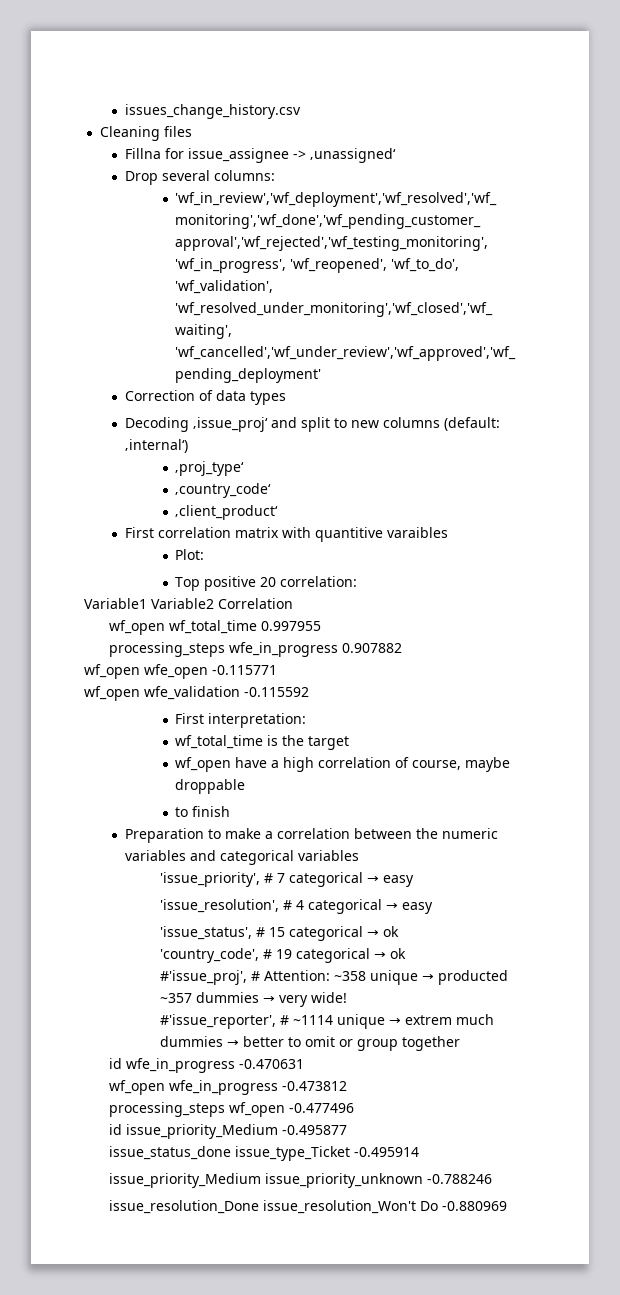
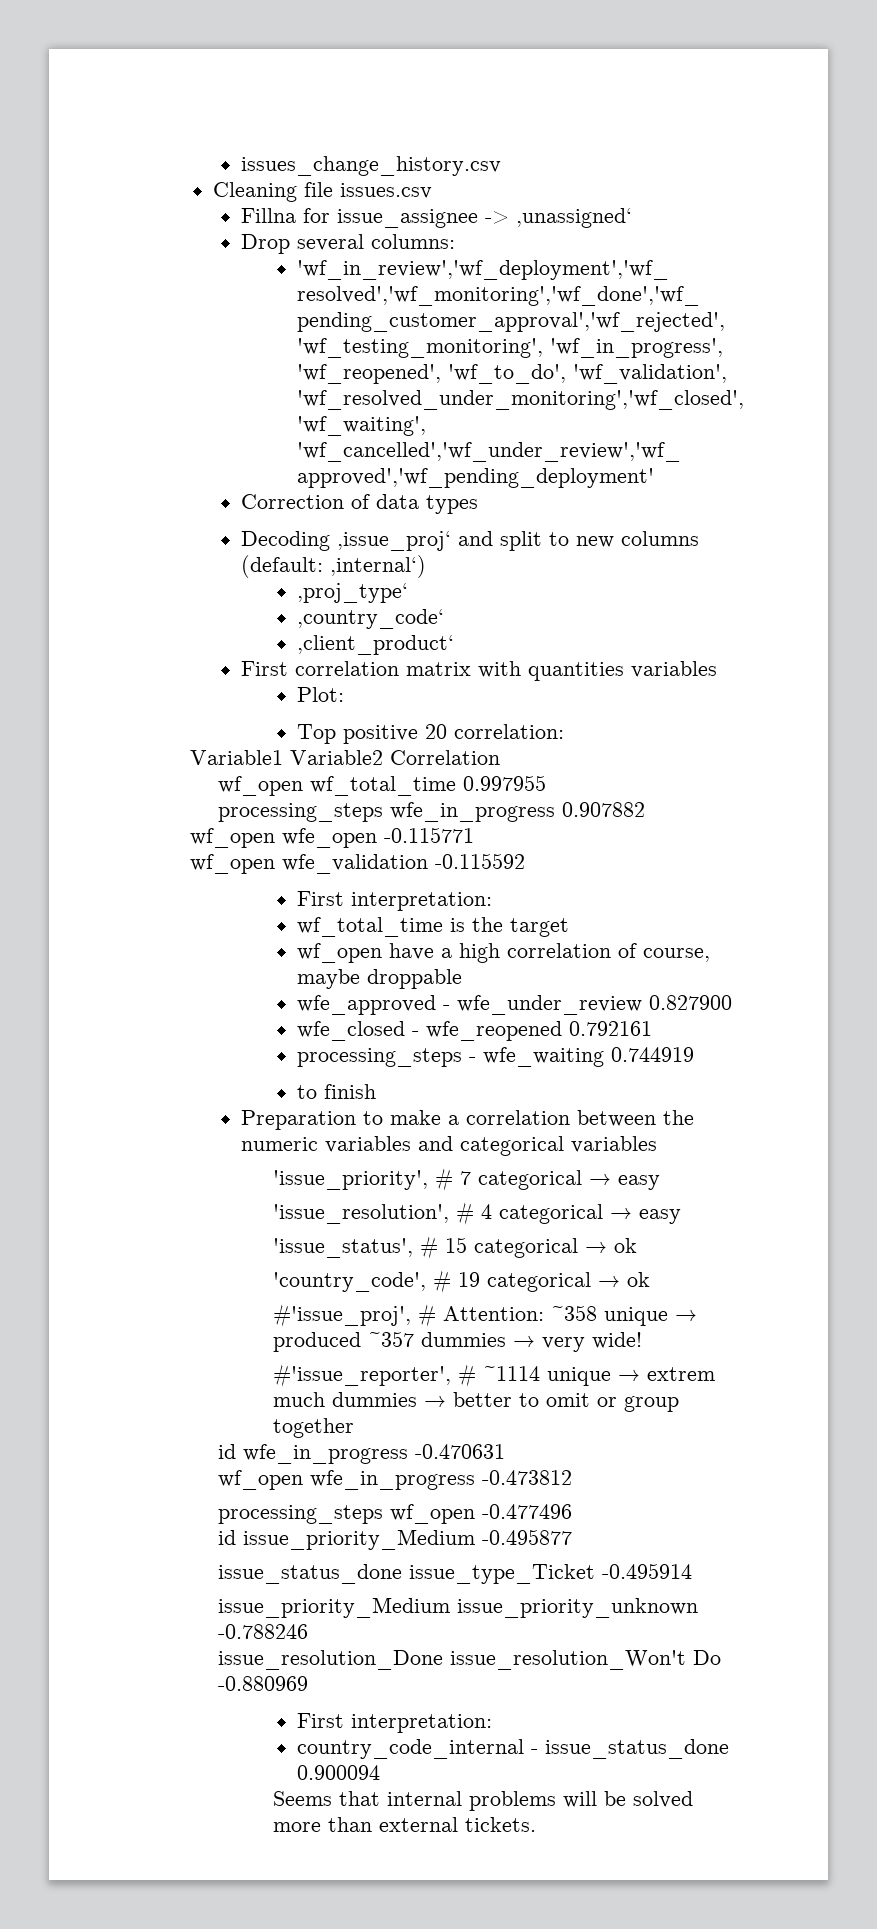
- Cleaning files
+ Cleaning file issues.csv
- First correlation matrix with quantitive varaibles
+ First correlation matrix with quantities variables
+ wfe_approved - wfe_under_review 0.827900
+ wfe_closed - wfe_reopened 0.792161
+ processing_steps - wfe_waiting 0.744919
- #'issue_proj', # Attention: ~358 unique → producted ~357 dummies → very wide!
+ #'issue_proj', # Attention: ~358 unique → produced ~357 dummies → very wide!
  issue_resolution_Done issue_resolution_Won't Do -0.880969
+ First interpretation:
+ country_code_internal - issue_status_done 0.900094
+ Seems that internal problems will be solved more than external tickets.

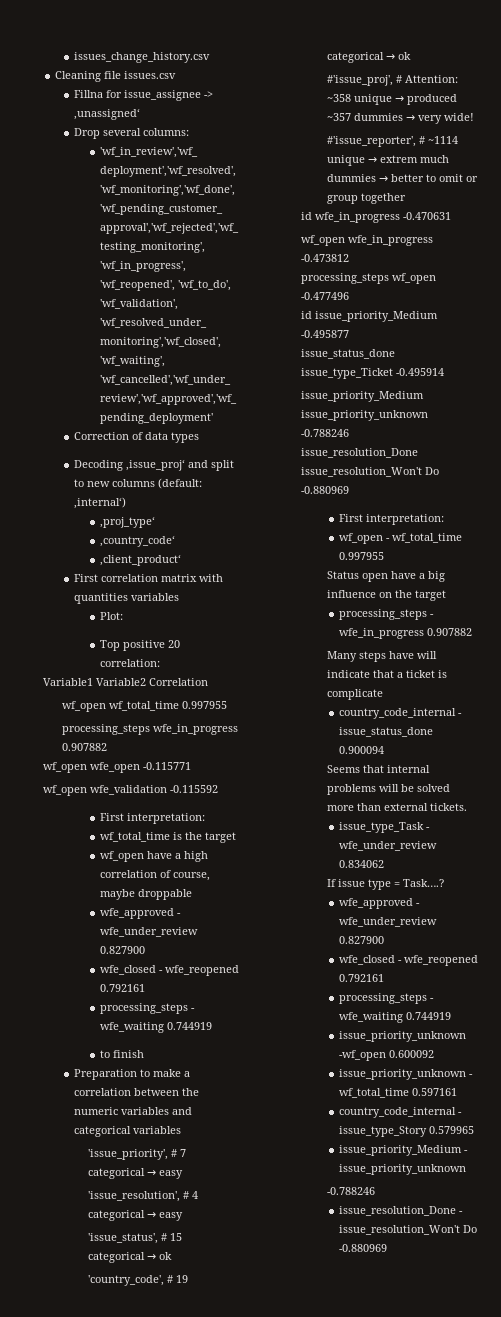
+ wf_open - wf_total_time 0.997955
+ Status open have a big influence on the target
+ processing_steps - wfe_in_progress 0.907882
+ Many steps have will indicate that a ticket is complicate
+ issue_type_Task - wfe_under_review 0.834062
+ If issue type = Task….?
+ wfe_approved - wfe_under_review 0.827900
+ wfe_closed - wfe_reopened 0.792161
+ processing_steps - wfe_waiting 0.744919
+ issue_priority_unknown -wf_open 0.600092
+ issue_priority_unknown - wf_total_time 0.597161
+ country_code_internal - issue_type_Story 0.579965
+ issue_priority_Medium - issue_priority_unknown
+ -0.788246
+ issue_resolution_Done - issue_resolution_Won't Do -0.880969

